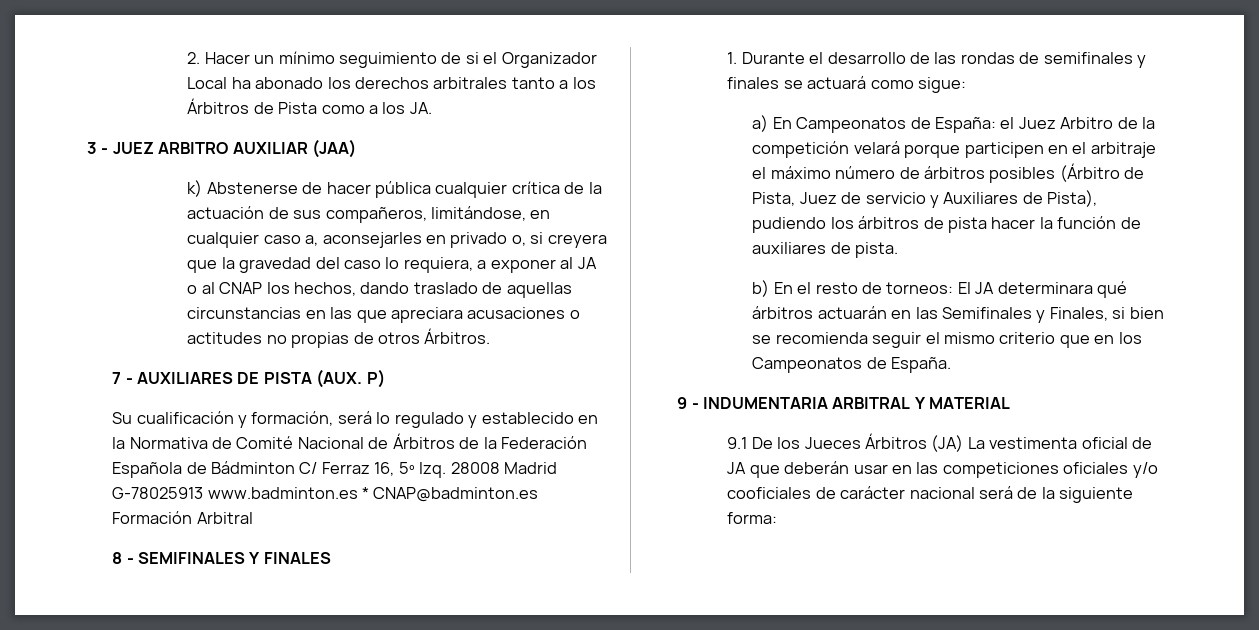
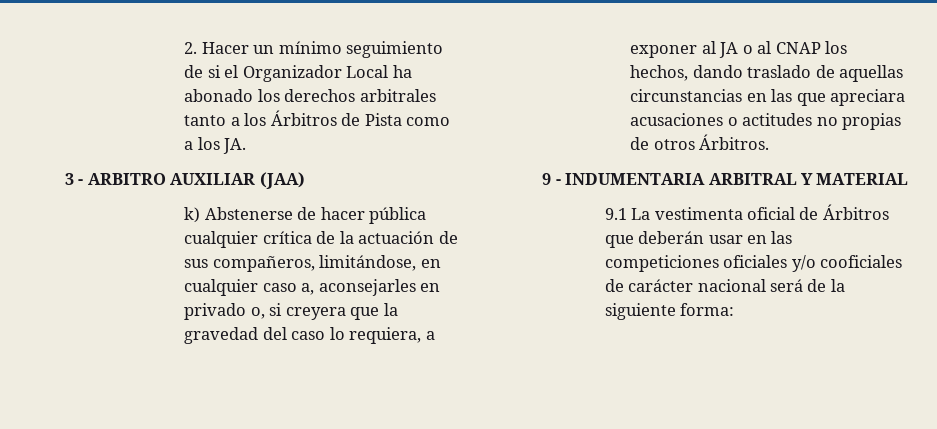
- 3 - JUEZ ARBITRO AUXILIAR (JAA)
+ 3 - ARBITRO AUXILIAR (JAA)
- 7 - AUXILIARES DE PISTA (AUX. P)
- Su cualificación y formación, será lo regulado y establecido en la Normativa de Comité Nacional de Árbitros de la Federación Española de Bádminton C/ Ferraz 16, 5º Izq. 28008 Madrid G-78025913 www.badminton.es * CNAP@badminton.es Formación Arbitral
- 8 - SEMIFINALES Y FINALES
- 1. Durante el desarrollo de las rondas de semifinales y finales se actuará como sigue:
- a) En Campeonatos de España: el Juez Arbitro de la competición velará porque participen en el arbitraje el máximo número de árbitros posibles (Árbitro de Pista, Juez de servicio y Auxiliares de Pista), pudiendo los árbitros de pista hacer la función de auxiliares de pista.
- b) En el resto de torneos: El JA determinara qué árbitros actuarán en las Semifinales y Finales, si bien se recomienda seguir el mismo criterio que en los Campeonatos de España.
- 9.1 De los Jueces Árbitros (JA) La vestimenta oficial de JA que deberán usar en las competiciones oficiales y/o cooficiales de carácter nacional será de la siguiente forma:
+ 9.1 La vestimenta oficial de Árbitros que deberán usar en las competiciones oficiales y/o cooficiales de carácter nacional será de la siguiente forma:

